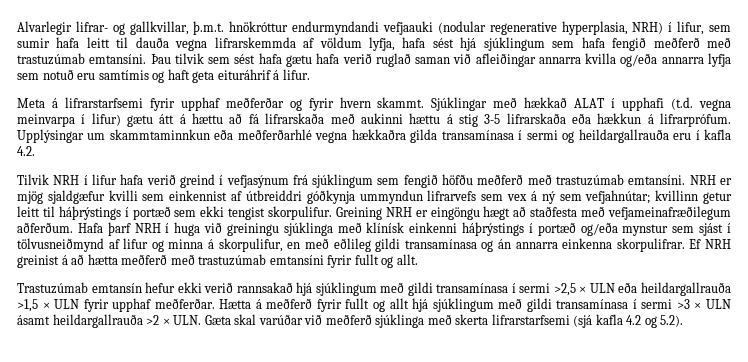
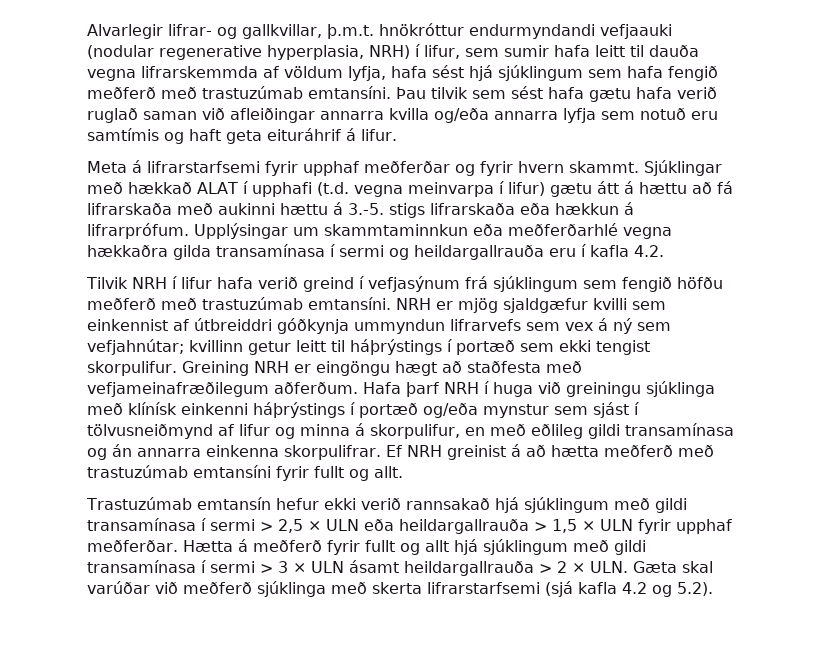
- Sjúklingar með hækkað ALAT í upphafi (t.d. vegna meinvarpa í lifur) gætu átt á hættu að fá lifrarskaða með aukinni hættu á stig 3-5 lifrarskaða eða hækkun á lifrarprófum.
+ Sjúklingar með hækkað ALAT í upphafi (t.d. vegna meinvarpa í lifur) gætu átt á hættu að fá lifrarskaða með aukinni hættu á 3.-5. stigs lifrarskaða eða hækkun á lifrarprófum.
- Trastuzúmab emtansín hefur ekki verið rannsakað hjá sjúklingum með gildi transamínasa í sermi >2,5 × ULN eða heildargallrauða >1,5 × ULN fyrir upphaf meðferðar.
+ Trastuzúmab emtansín hefur ekki verið rannsakað hjá sjúklingum með gildi transamínasa í sermi > 2,5 × ULN eða heildargallrauða > 1,5 × ULN fyrir upphaf meðferðar.
- Hætta á meðferð fyrir fullt og allt hjá sjúklingum með gildi transamínasa í sermi >3 × ULN ásamt heildargallrauða >2 × ULN. Gæta skal varúðar við meðferð sjúklinga með skerta lifrarstarfsemi (sjá kafla 4.2 og 5.2).
+ Hætta á meðferð fyrir fullt og allt hjá sjúklingum með gildi transamínasa í sermi > 3 × ULN ásamt heildargallrauða > 2 × ULN. Gæta skal varúðar við meðferð sjúklinga með skerta lifrarstarfsemi (sjá kafla 4.2 og 5.2).

